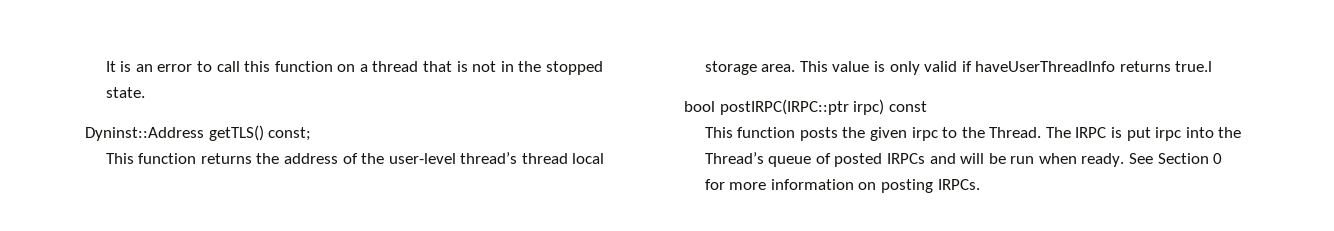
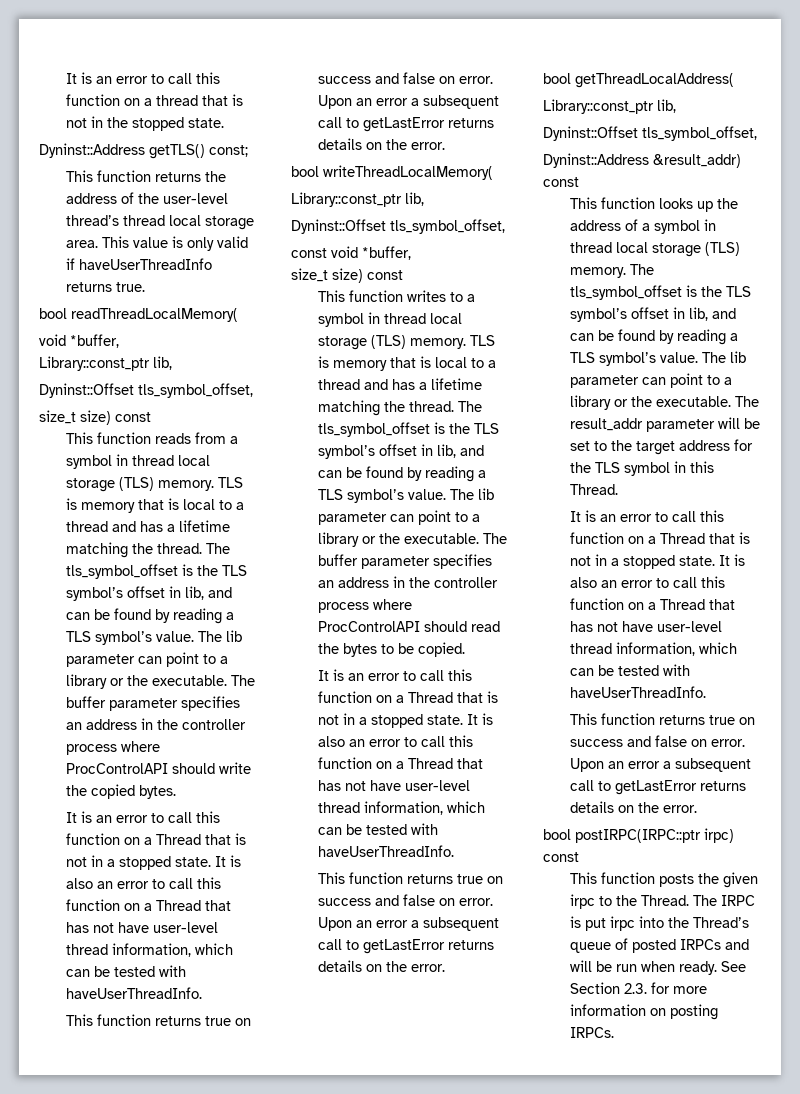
- This value is only valid if haveUserThreadInfo returns true.l
+ This value is only valid if haveUserThreadInfo returns true.
+ bool readThreadLocalMemory(
+ void *buffer,
+ Library::const_ptr lib,
+ Dyninst::Offset tls_symbol_offset,
+ size_t size) const
+ This function reads from a symbol in thread local storage (TLS) memory. TLS is memory that is local to a thread and has a lifetime matching the thread. The tls_symbol_offset is the TLS symbol’s offset in lib, and can be found by reading a TLS symbol’s value. The lib parameter can point to a library or the executable. The buffer parameter specifies an address in the controller process where ProcControlAPI should write the copied bytes.
+ It is an error to call this function on a Thread that is not in a stopped state. It is also an error to call this function on a Thread that has not have user-level thread information, which can be tested with haveUserThreadInfo.
+ This function returns true on success and false on error. Upon an error a subsequent call to getLastError returns details on the error.
+ bool writeThreadLocalMemory(
+ Library::const_ptr lib,
+ Dyninst::Offset tls_symbol_offset,
+ const void *buffer,
+ size_t size) const
+ This function writes to a symbol in thread local storage (TLS) memory. TLS is memory that is local to a thread and has a lifetime matching the thread. The tls_symbol_offset is the TLS symbol’s offset in lib, and can be found by reading a TLS symbol’s value. The lib parameter can point to a library or the executable. The buffer parameter specifies an address in the controller process where ProcControlAPI should read the bytes to be copied.
+ It is an error to call this function on a Thread that is not in a stopped state. It is also an error to call this function on a Thread that has not have user-level thread information, which can be tested with haveUserThreadInfo.
+ This function returns true on success and false on error. Upon an error a subsequent call to getLastError returns details on the error.
+ bool getThreadLocalAddress(
+ Library::const_ptr lib,
+ Dyninst::Offset tls_symbol_offset,
+ Dyninst::Address &result_addr) const
+ This function looks up the address of a symbol in thread local storage (TLS) memory. The tls_symbol_offset is the TLS symbol’s offset in lib, and can be found by reading a TLS symbol’s value. The lib parameter can point to a library or the executable. The result_addr parameter will be set to the target address for the TLS symbol in this Thread.
+ It is an error to call this function on a Thread that is not in a stopped state. It is also an error to call this function on a Thread that has not have user-level thread information, which can be tested with haveUserThreadInfo.
+ This function returns true on success and false on error. Upon an error a subsequent call to getLastError returns details on the error.
- See Section 0 for more information on posting IRPCs.
+ See Section 2.3. for more information on posting IRPCs.

